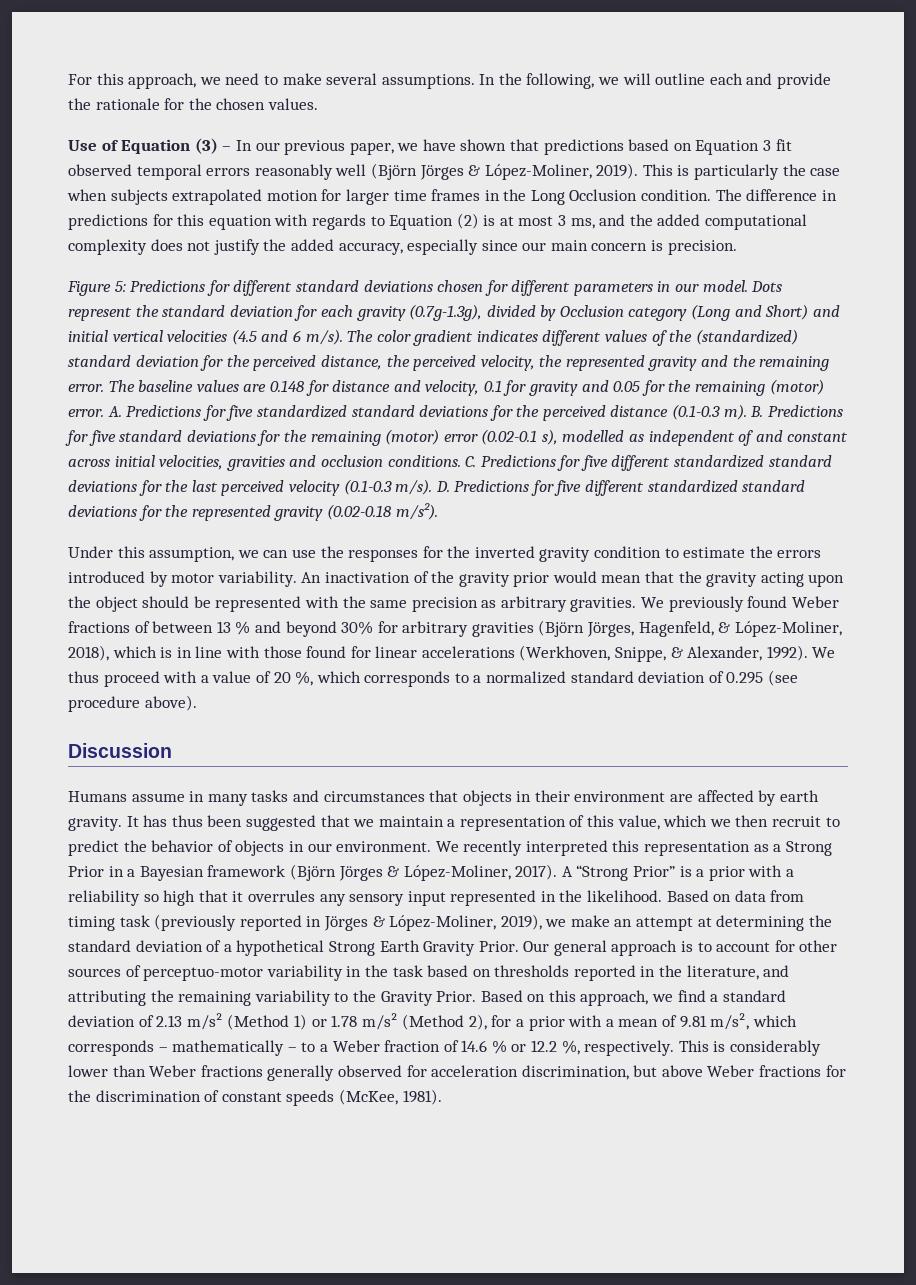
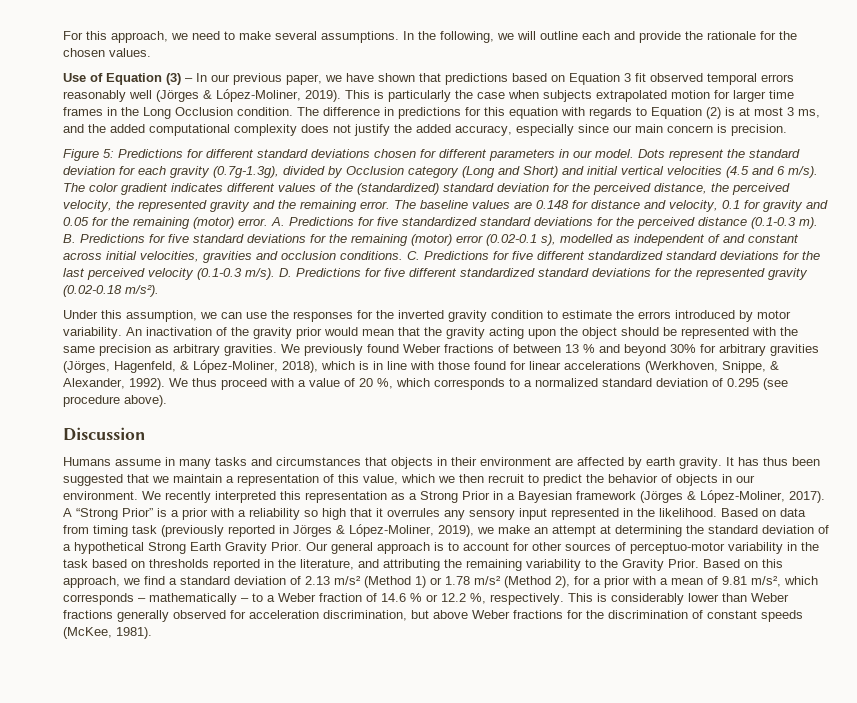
- Use of Equation (3) – In our previous paper, we have shown that predictions based on Equation 3 fit observed temporal errors reasonably well (Björn Jörges & López-Moliner, 2019).
+ Use of Equation (3) – In our previous paper, we have shown that predictions based on Equation 3 fit observed temporal errors reasonably well (Jörges & López-Moliner, 2019).
- We previously found Weber fractions of between 13 % and beyond 30% for arbitrary gravities (Björn Jörges, Hagenfeld, & López-Moliner, 2018), which is in line with those found for linear accelerations (Werkhoven, Snippe, & Alexander, 1992).
+ We previously found Weber fractions of between 13 % and beyond 30% for arbitrary gravities (Jörges, Hagenfeld, & López-Moliner, 2018), which is in line with those found for linear accelerations (Werkhoven, Snippe, & Alexander, 1992).
- We recently interpreted this representation as a Strong Prior in a Bayesian framework (Björn Jörges & López-Moliner, 2017).
+ We recently interpreted this representation as a Strong Prior in a Bayesian framework (Jörges & López-Moliner, 2017).

